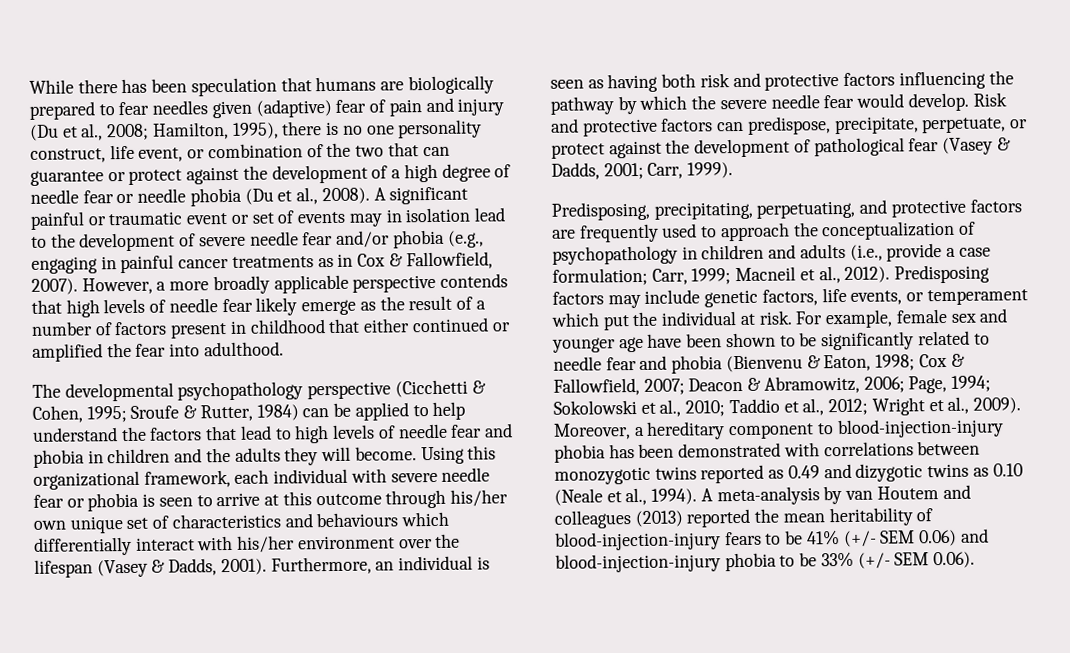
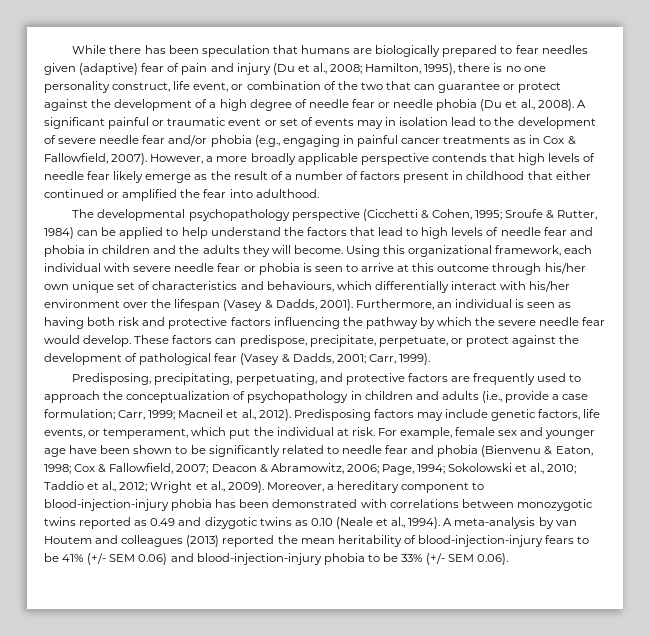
- Using this organizational framework, each individual with severe needle fear or phobia is seen to arrive at this outcome through his/her own unique set of characteristics and behaviours which differentially interact with his/her environment over the lifespan (Vasey & Dadds, 2001).
+ Using this organizational framework, each individual with severe needle fear or phobia is seen to arrive at this outcome through his/her own unique set of characteristics and behaviours, which differentially interact with his/her environment over the lifespan (Vasey & Dadds, 2001).
- Risk and protective factors can predispose, precipitate, perpetuate, or protect against the development of pathological fear (Vasey & Dadds, 2001; Carr, 1999).
+ These factors can predispose, precipitate, perpetuate, or protect against the development of pathological fear (Vasey & Dadds, 2001; Carr, 1999).
- Predisposing factors may include genetic factors, life events, or temperament which put the individual at risk.
+ Predisposing factors may include genetic factors, life events, or temperament, which put the individual at risk.

